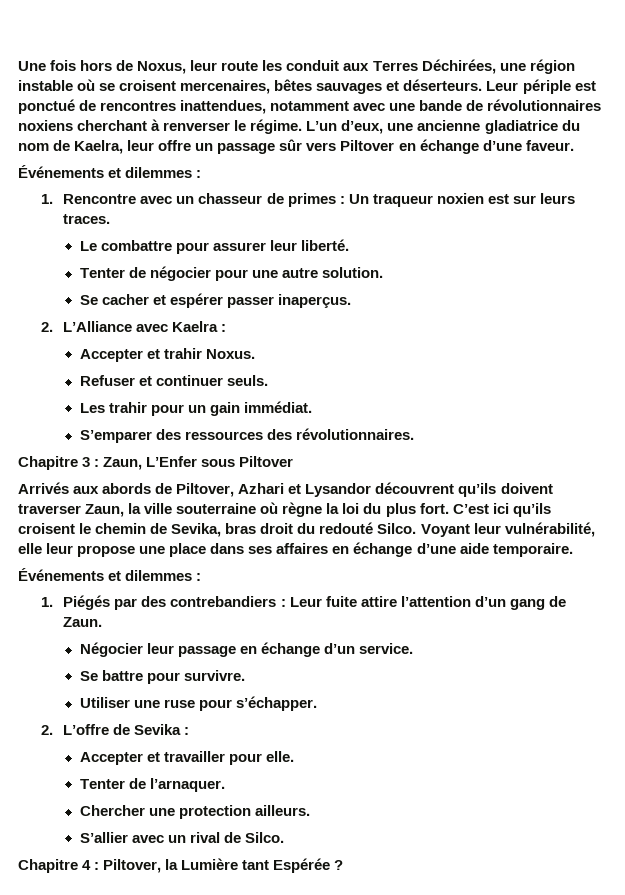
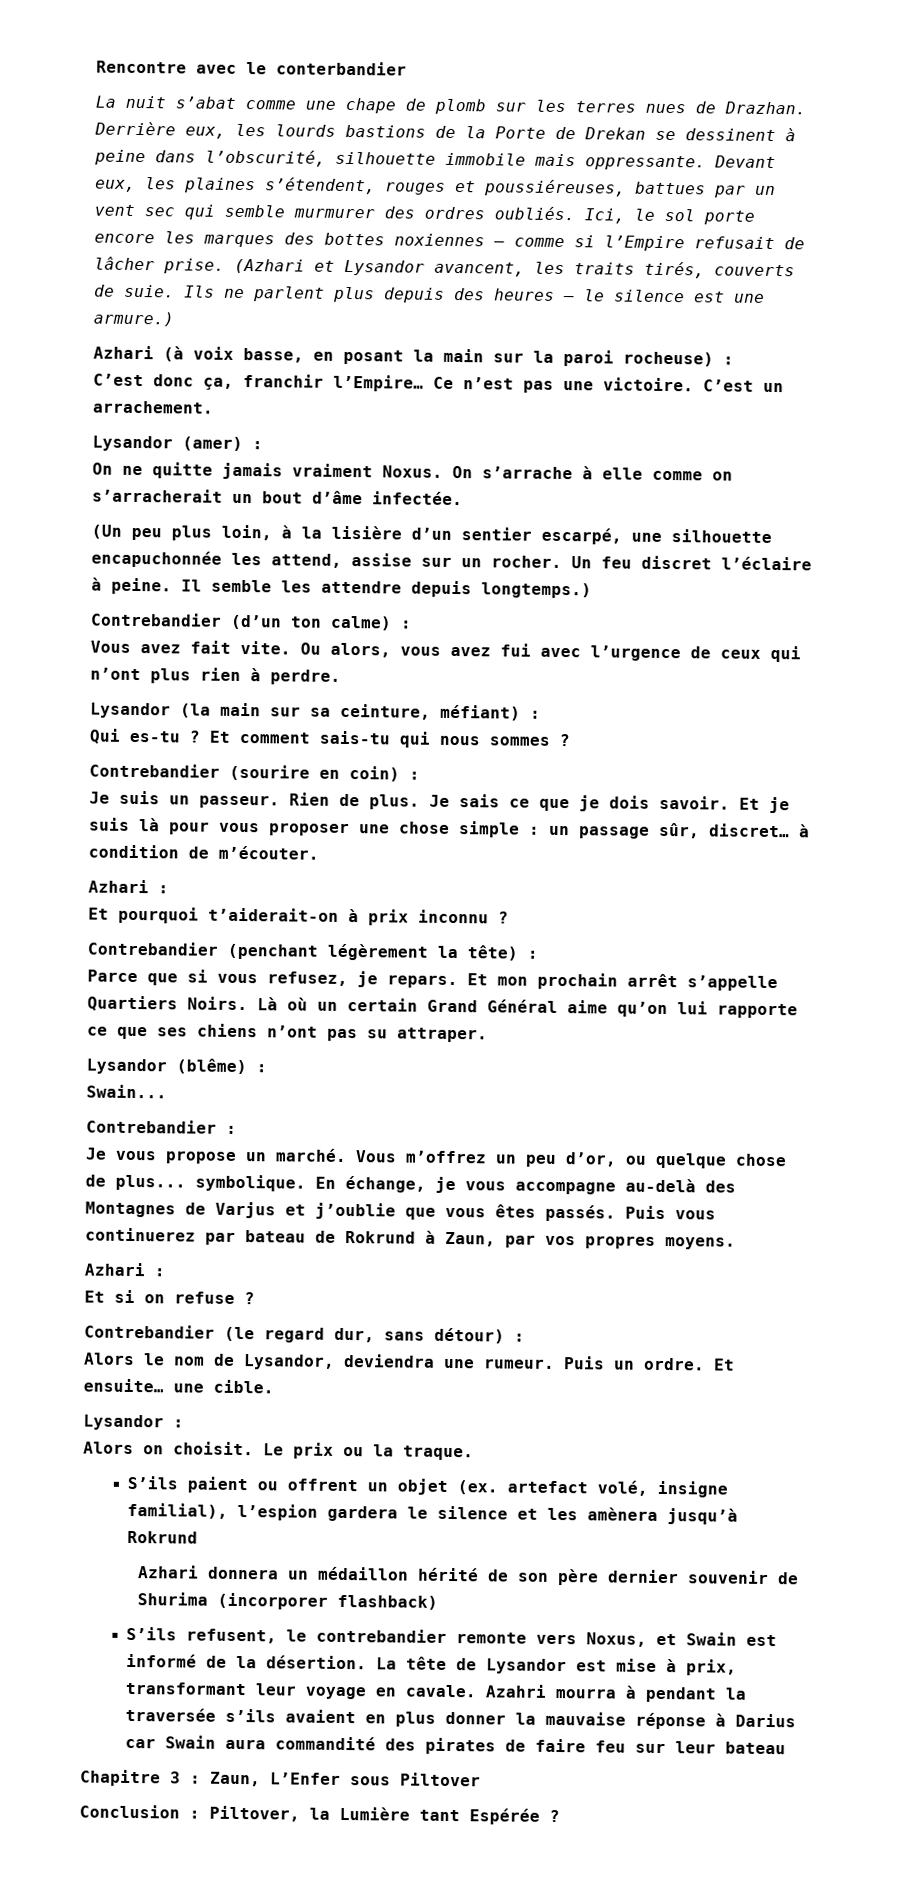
- Une fois hors de Noxus, leur route les conduit aux Terres Déchirées, une région instable où se croisent mercenaires, bêtes sauvages et déserteurs. Leur périple est ponctué de rencontres inattendues, notamment avec une bande de révolutionnaires noxiens cherchant à renverser le régime. L’un d’eux, une ancienne gladiatrice du nom de Kaelra, leur offre un passage sûr vers Piltover en échange d’une faveur.
- Événements et dilemmes :
- 1. Rencontre avec un chasseur de primes : Un traqueur noxien est sur leurs traces.
- Le combattre pour assurer leur liberté.
- Tenter de négocier pour une autre solution.
- Se cacher et espérer passer inaperçus.
- 2. L’Alliance avec Kaelra :
- Accepter et trahir Noxus.
- Refuser et continuer seuls.
- Les trahir pour un gain immédiat.
- S’emparer des ressources des révolutionnaires.
+ Rencontre avec le conterbandier
+ La nuit s’abat comme une chape de plomb sur les terres nues de Drazhan. Derrière eux, les lourds bastions de la Porte de Drekan se dessinent à peine dans l’obscurité, silhouette immobile mais oppressante. Devant eux, les plaines s’étendent, rouges et poussiéreuses, battues par un vent sec qui semble murmurer des ordres oubliés. Ici, le sol porte encore les marques des bottes noxiennes — comme si l’Empire refusait de lâcher prise. (Azhari et Lysandor avancent, les traits tirés, couverts de suie. Ils ne parlent plus depuis des heures — le silence est une armure.)
+ Azhari (à voix basse, en posant la main sur la paroi rocheuse) :
+ C’est donc ça, franchir l’Empire… Ce n’est pas une victoire. C’est un arrachement.
+ Lysandor (amer) :
+ On ne quitte jamais vraiment Noxus. On s’arrache à elle comme on s’arracherait un bout d’âme infectée.
+ (Un peu plus loin, à la lisière d’un sentier escarpé, une silhouette encapuchonnée les attend, assise sur un rocher. Un feu discret l’éclaire à peine. Il semble les attendre depuis longtemps.)
+ Contrebandier (d’un ton calme) :
+ Vous avez fait vite. Ou alors, vous avez fui avec l’urgence de ceux qui n’ont plus rien à perdre.
+ Lysandor (la main sur sa ceinture, méfiant) :
+ Qui es-tu ? Et comment sais-tu qui nous sommes ?
+ Contrebandier (sourire en coin) :
+ Je suis un passeur. Rien de plus. Je sais ce que je dois savoir. Et je suis là pour vous proposer une chose simple : un passage sûr, discret… à condition de m’écouter.
+ Azhari :
+ Et pourquoi t’aiderait-on à prix inconnu ?
+ Contrebandier (penchant légèrement la tête) :
+ Parce que si vous refusez, je repars. Et mon prochain arrêt s’appelle Quartiers Noirs. Là où un certain Grand Général aime qu’on lui rapporte ce que ses chiens n’ont pas su attraper.
+ Lysandor (blême) :
+ Swain...
+ Contrebandier :
+ Je vous propose un marché. Vous m’offrez un peu d’or, ou quelque chose de plus... symbolique. En échange, je vous accompagne au-delà des Montagnes de Varjus et j’oublie que vous êtes passés. Puis vous continuerez par bateau de Rokrund à Zaun, par vos propres moyens.
+ Azhari :
+ Et si on refuse ?
+ Contrebandier (le regard dur, sans détour) :
+ Alors le nom de Lysandor, deviendra une rumeur. Puis un ordre. Et ensuite… une cible.
+ Lysandor :
+ Alors on choisit. Le prix ou la traque.
+ S’ils paient ou offrent un objet (ex. artefact volé, insigne familial), l’espion gardera le silence et les amènera jusqu’à Rokrund
+ Azhari donnera un médaillon hérité de son père dernier souvenir de Shurima (incorporer flashback)
+ S’ils refusent, le contrebandier remonte vers Noxus, et Swain est informé de la désertion. La tête de Lysandor est mise à prix, transformant leur voyage en cavale. Azahri mourra à pendant la traversée s’ils avaient en plus donner la mauvaise réponse à Darius car Swain aura commandité des pirates de faire feu sur leur bateau
- Arrivés aux abords de Piltover, Azhari et Lysandor découvrent qu’ils doivent traverser Zaun, la ville souterraine où règne la loi du plus fort. C’est ici qu’ils croisent le chemin de Sevika, bras droit du redouté Silco. Voyant leur vulnérabilité, elle leur propose une place dans ses affaires en échange d’une aide temporaire.
- Événements et dilemmes :
- 1. Piégés par des contrebandiers : Leur fuite attire l’attention d’un gang de Zaun.
- Négocier leur passage en échange d’un service.
- Se battre pour survivre.
- Utiliser une ruse pour s’échapper.
- 2. L’offre de Sevika :
- Accepter et travailler pour elle.
- Tenter de l’arnaquer.
- Chercher une protection ailleurs.
- S’allier avec un rival de Silco.
- Chapitre 4 : Piltover, la Lumière tant Espérée ?
+ Conclusion : Piltover, la Lumière tant Espérée ?

